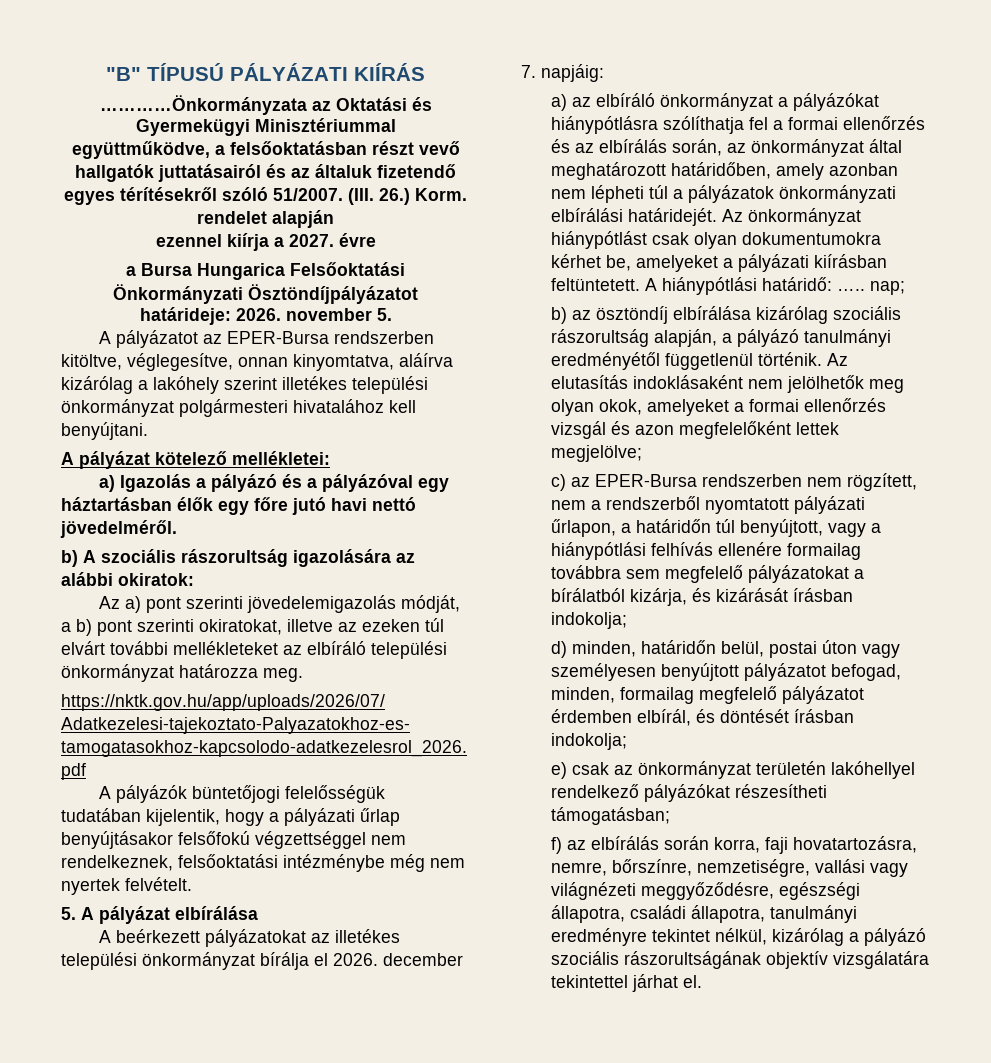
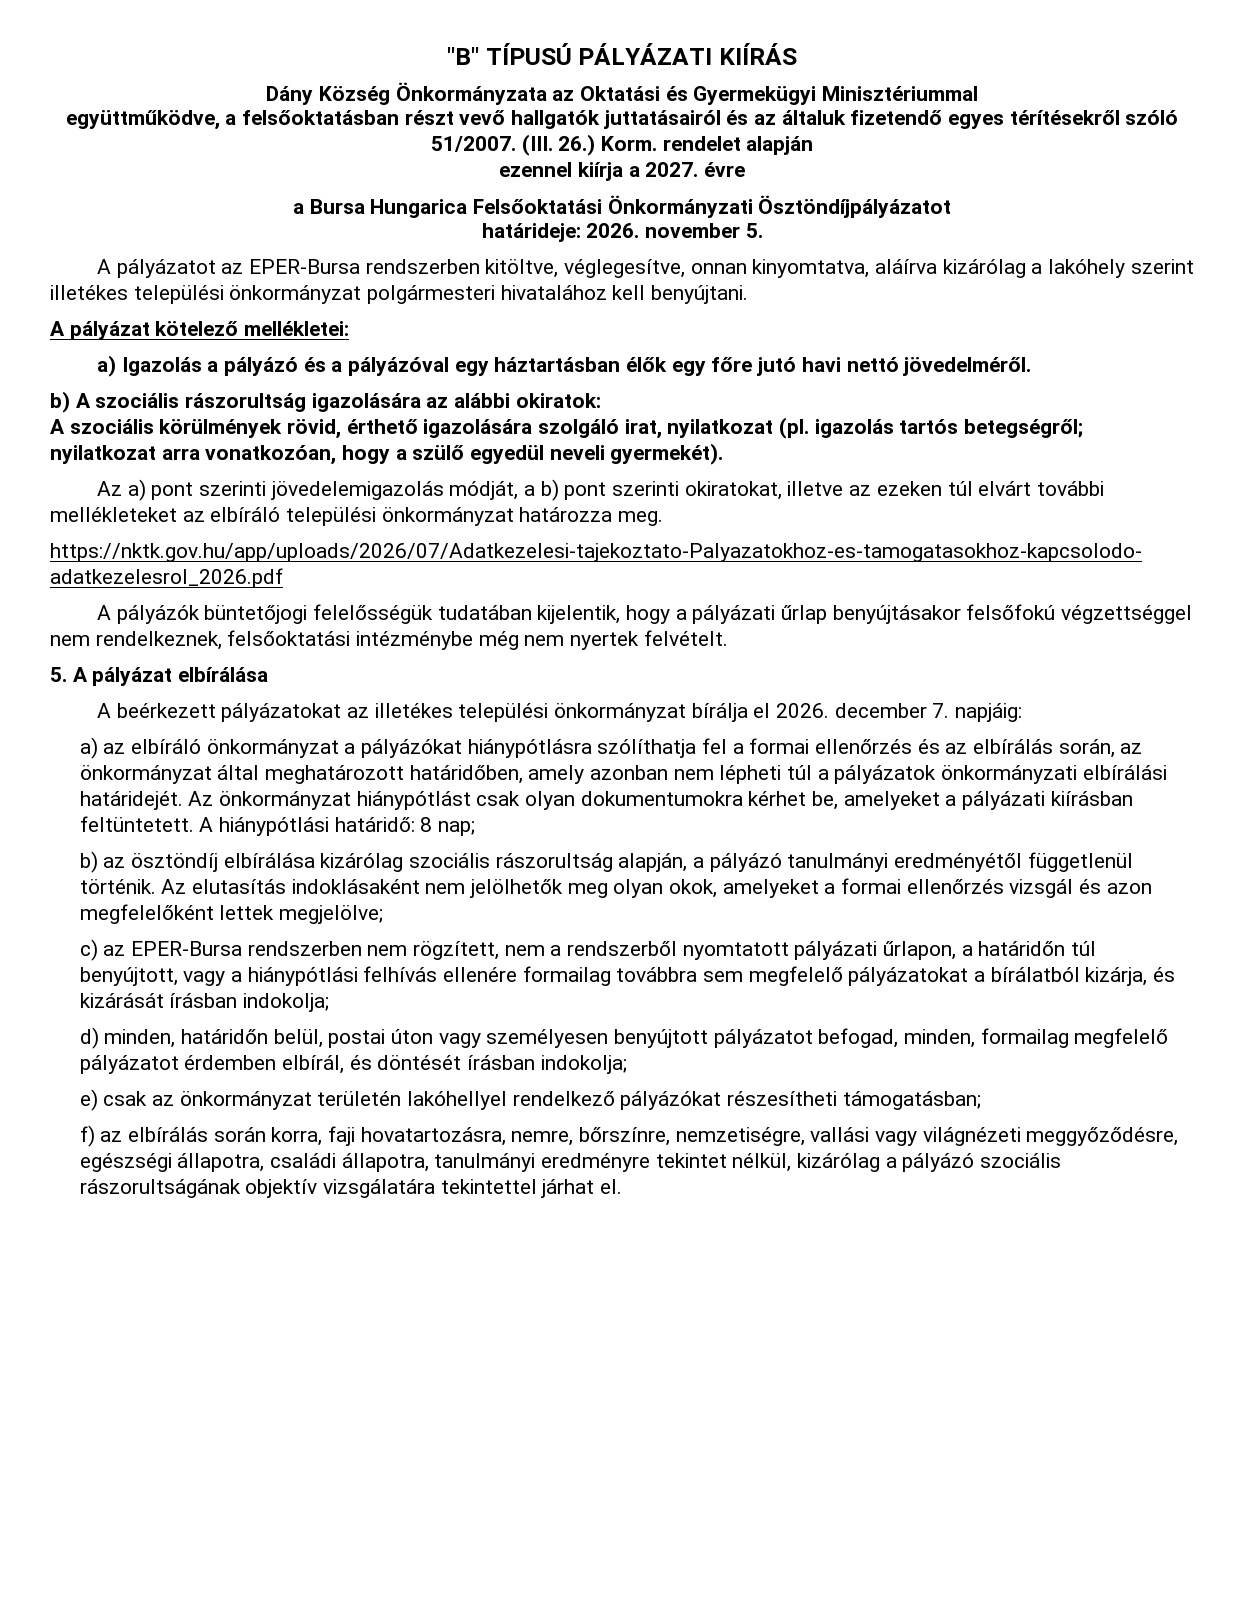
- …………Önkormányzata az Oktatási és Gyermekügyi Minisztériummal
+ Dány Község Önkormányzata az Oktatási és Gyermekügyi Minisztériummal
+ A szociális körülmények rövid, érthető igazolására szolgáló irat, nyilatkozat (pl. igazolás tartós betegségről; nyilatkozat arra vonatkozóan, hogy a szülő egyedül neveli gyermekét).
- A hiánypótlási határidő: ….. nap;
+ A hiánypótlási határidő: 8 nap;

